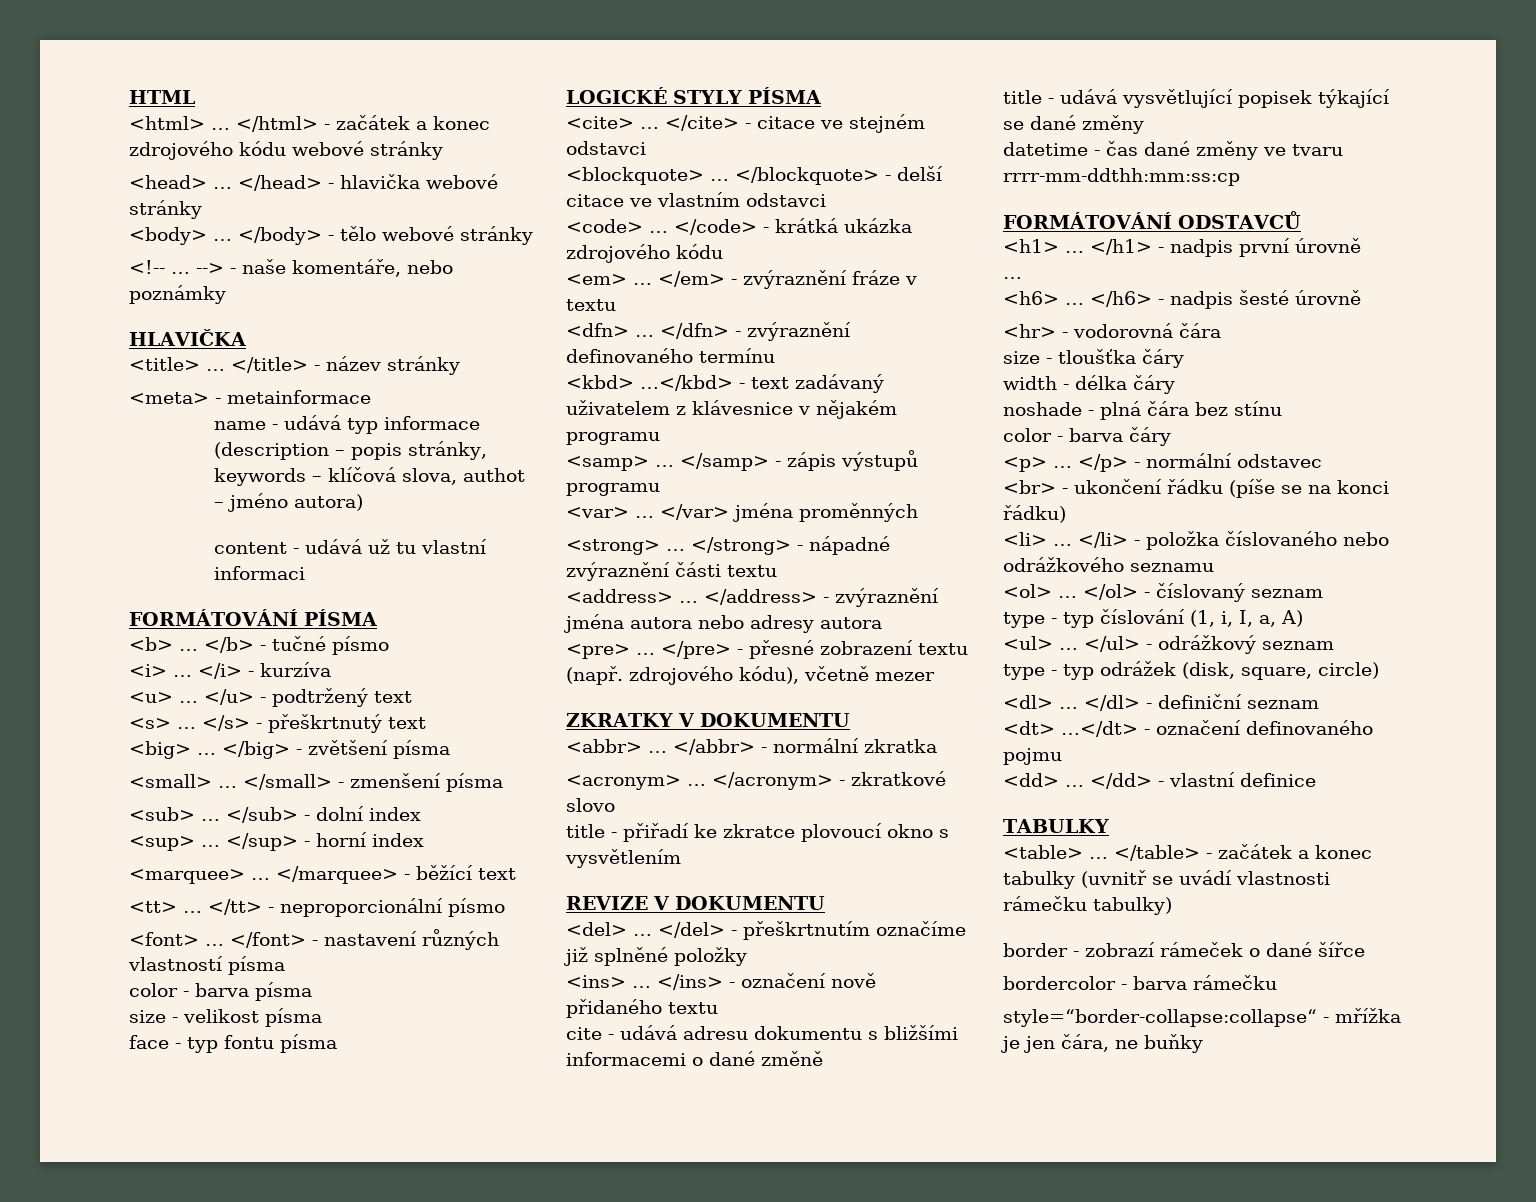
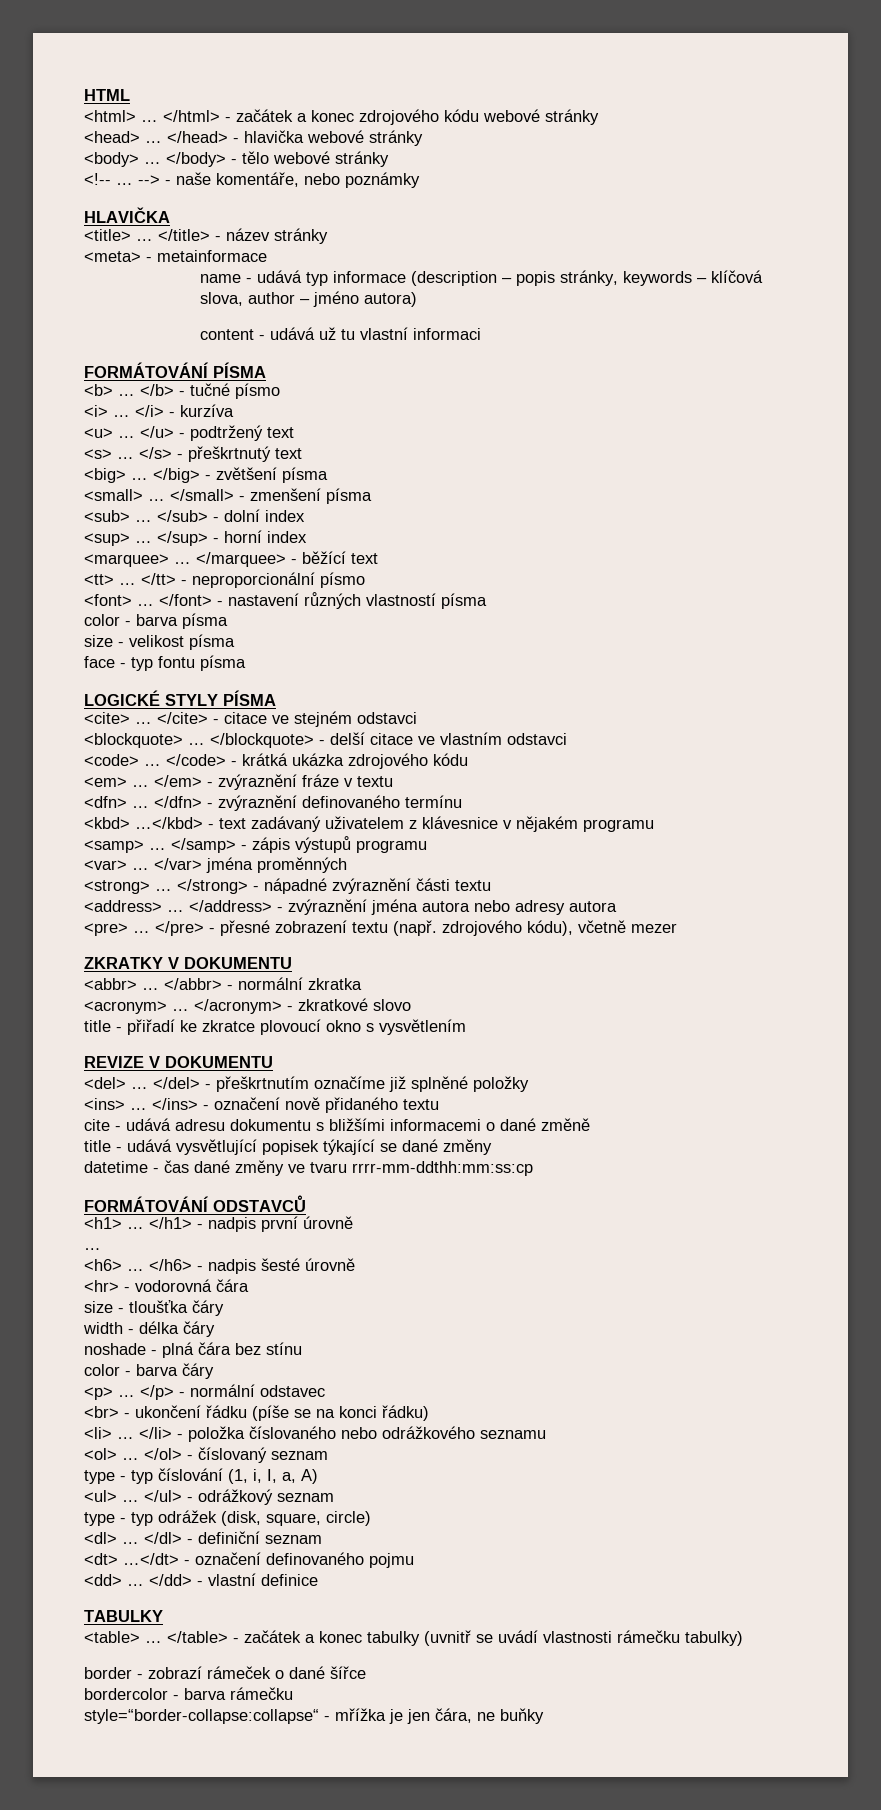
- name - udává typ informace (description – popis stránky, keywords – klíčová slova, authot – jméno autora)
+ name - udává typ informace (description – popis stránky, keywords – klíčová slova, author – jméno autora)

